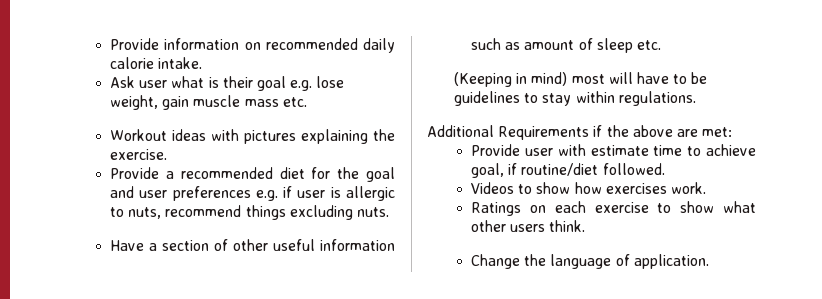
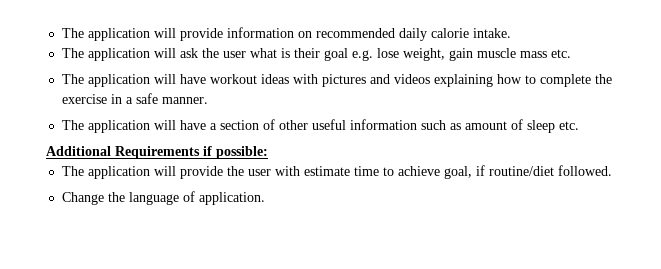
- Provide information on recommended daily calorie intake.
+ The application will provide information on recommended daily calorie intake.
- Ask user what is their goal e.g. lose weight, gain muscle mass etc.
+ The application will ask the user what is their goal e.g. lose weight, gain muscle mass etc.
- Workout ideas with pictures explaining the exercise.
- Provide a recommended diet for the goal and user preferences e.g. if user is allergic to nuts, recommend things excluding nuts.
- Have a section of other useful information such as amount of sleep etc.
+ The application will have workout ideas with pictures and videos explaining how to complete the exercise in a safe manner.
+ The application will have a section of other useful information such as amount of sleep etc.
- (Keeping in mind) most will have to be guidelines to stay within regulations.
- Additional Requirements if the above are met:
- Provide user with estimate time to achieve goal, if routine/diet followed.
+ Additional Requirements if possible:
+ The application will provide the user with estimate time to achieve goal, if routine/diet followed.
- Videos to show how exercises work.
- Ratings on each exercise to show what other users think.

